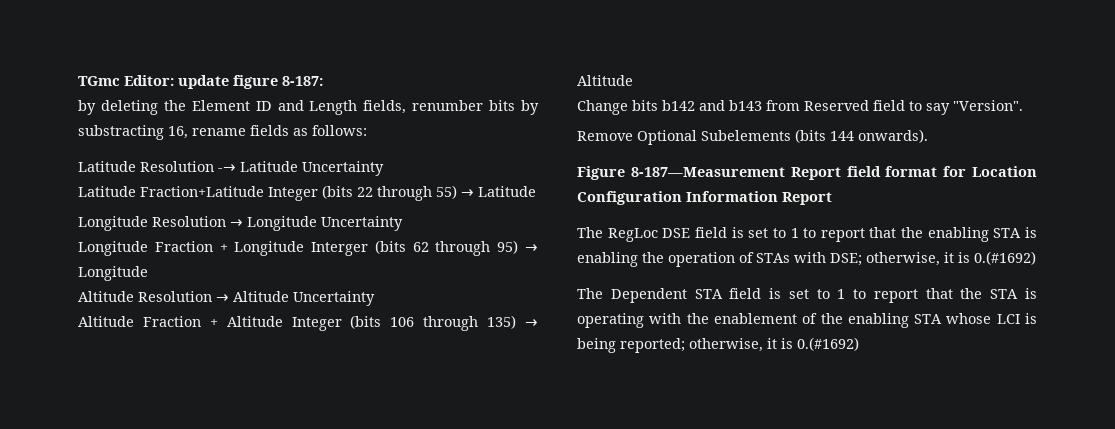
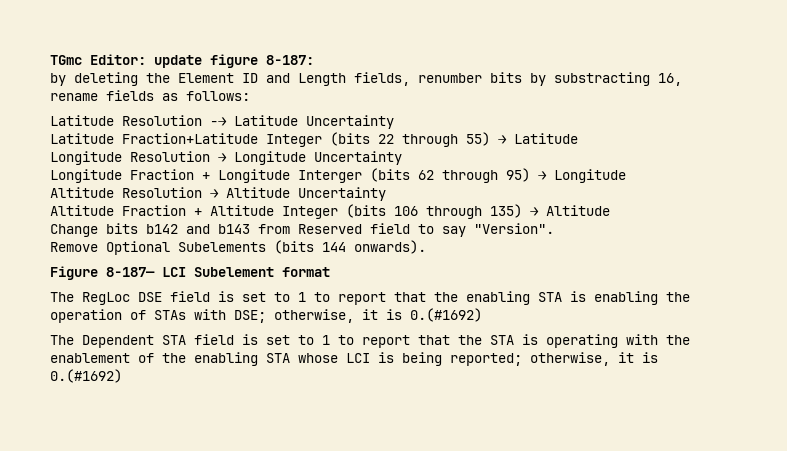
- Figure 8-187—Measurement Report field format for Location Configuration Information Report
+ Figure 8-187— LCI Subelement format

